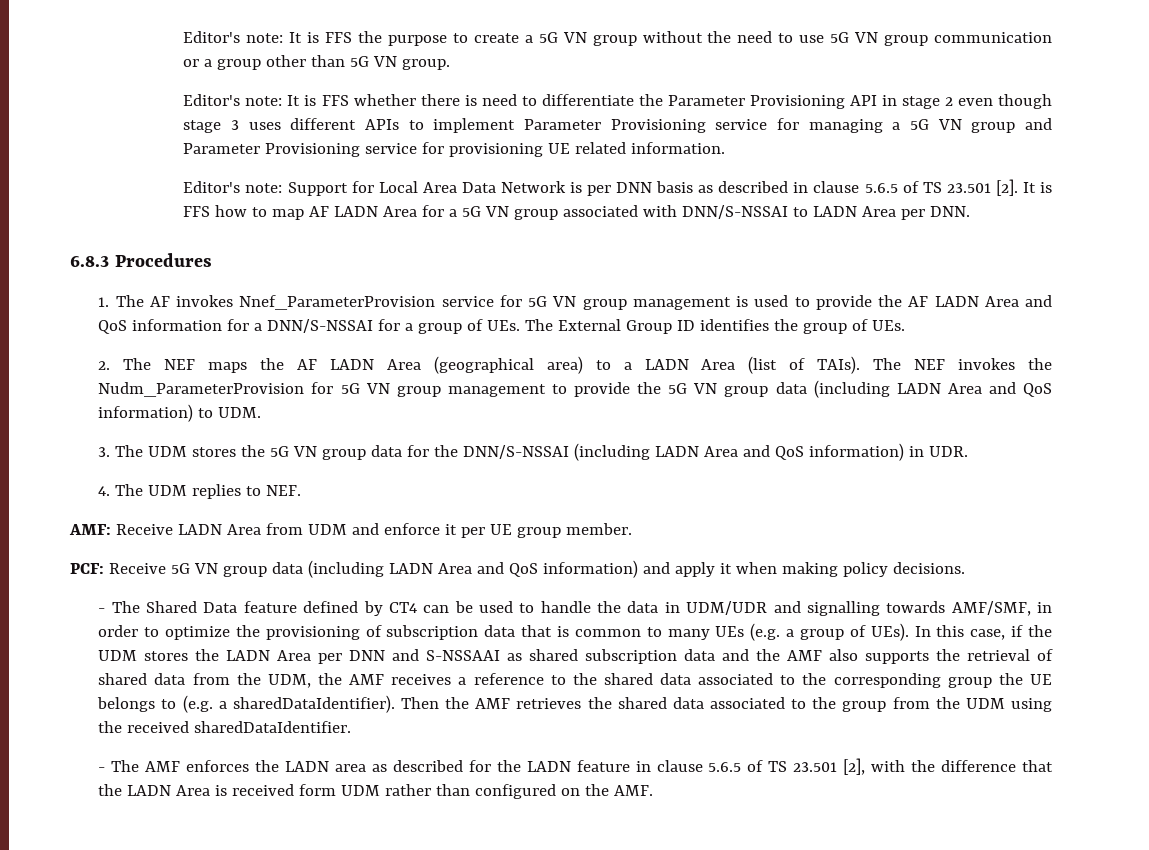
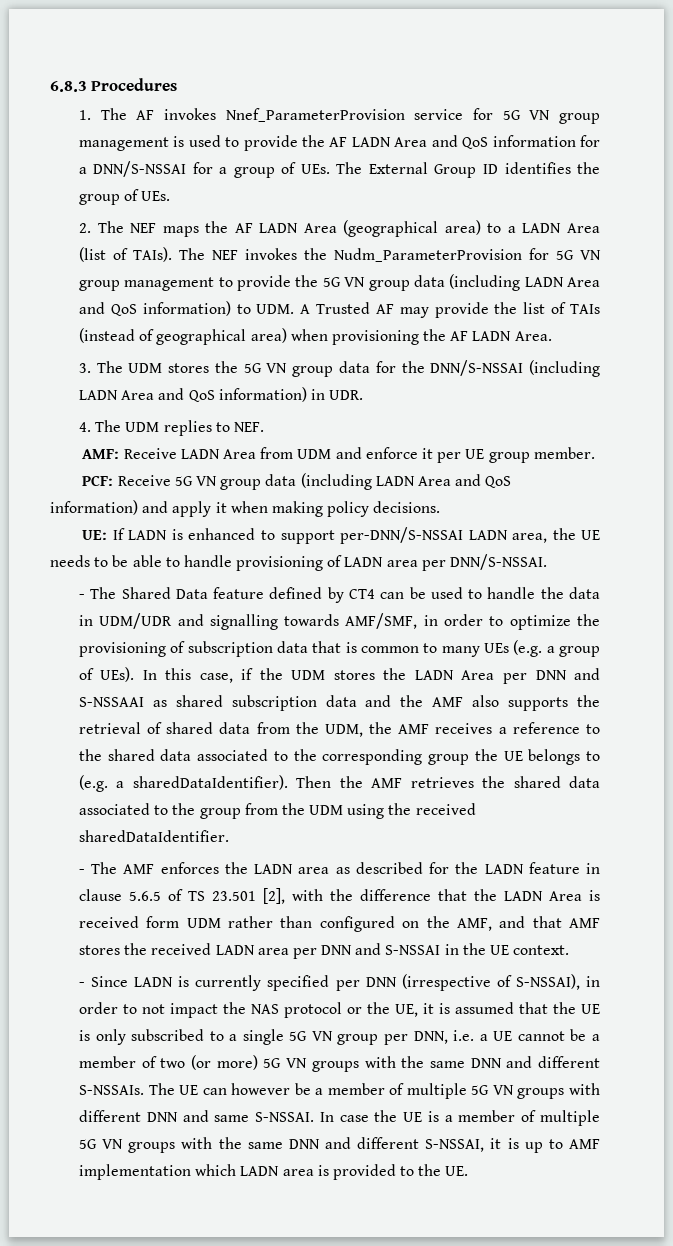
- Editor's note: It is FFS the purpose to create a 5G VN group without the need to use 5G VN group communication or a group other than 5G VN group.
- Editor's note: It is FFS whether there is need to differentiate the Parameter Provisioning API in stage 2 even though stage 3 uses different APIs to implement Parameter Provisioning service for managing a 5G VN group and Parameter Provisioning service for provisioning UE related information.
- Editor's note: Support for Local Area Data Network is per DNN basis as described in clause 5.6.5 of TS 23.501 [2]. It is FFS how to map AF LADN Area for a 5G VN group associated with DNN/S-NSSAI to LADN Area per DNN.
- The NEF invokes the Nudm_ParameterProvision for 5G VN group management to provide the 5G VN group data (including LADN Area and QoS information) to UDM.
+ The NEF invokes the Nudm_ParameterProvision for 5G VN group management to provide the 5G VN group data (including LADN Area and QoS information) to UDM. A Trusted AF may provide the list of TAIs (instead of geographical area) when provisioning the AF LADN Area.
+ UE: If LADN is enhanced to support per-DNN/S-NSSAI LADN area, the UE needs to be able to handle provisioning of LADN area per DNN/S-NSSAI.
- - The AMF enforces the LADN area as described for the LADN feature in clause 5.6.5 of TS 23.501 [2], with the difference that the LADN Area is received form UDM rather than configured on the AMF.
+ - The AMF enforces the LADN area as described for the LADN feature in clause 5.6.5 of TS 23.501 [2], with the difference that the LADN Area is received form UDM rather than configured on the AMF, and that AMF stores the received LADN area per DNN and S-NSSAI in the UE context.
+ - Since LADN is currently specified per DNN (irrespective of S-NSSAI), in order to not impact the NAS protocol or the UE, it is assumed that the UE is only subscribed to a single 5G VN group per DNN, i.e. a UE cannot be a member of two (or more) 5G VN groups with the same DNN and different S-NSSAIs. The UE can however be a member of multiple 5G VN groups with different DNN and same S-NSSAI. In case the UE is a member of multiple 5G VN groups with the same DNN and different S-NSSAI, it is up to AMF implementation which LADN area is provided to the UE.

